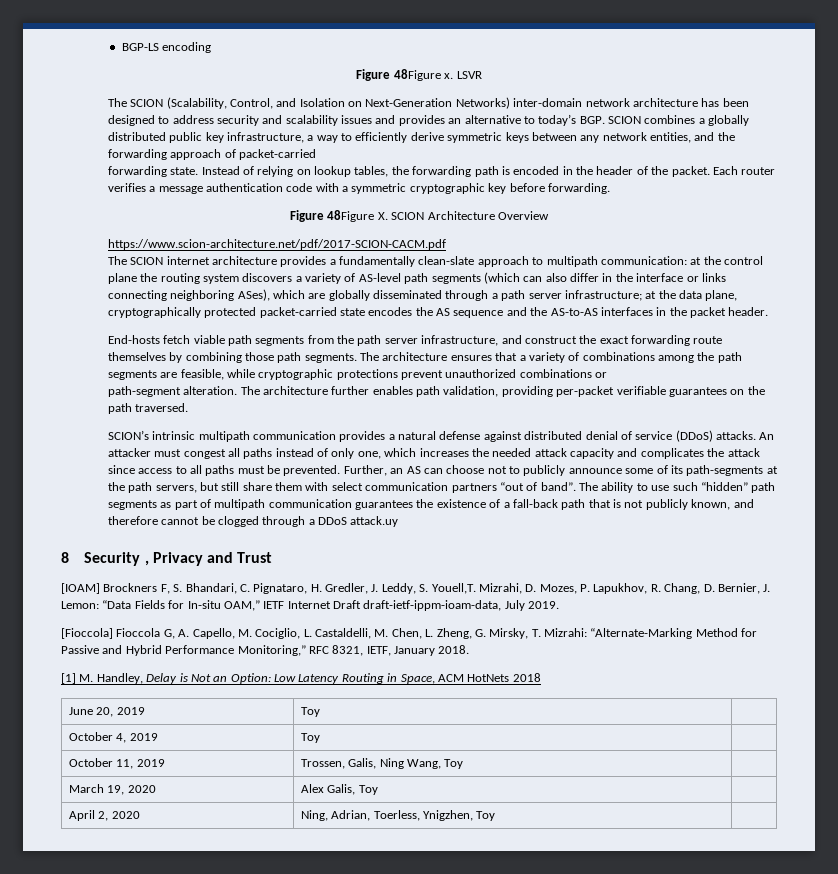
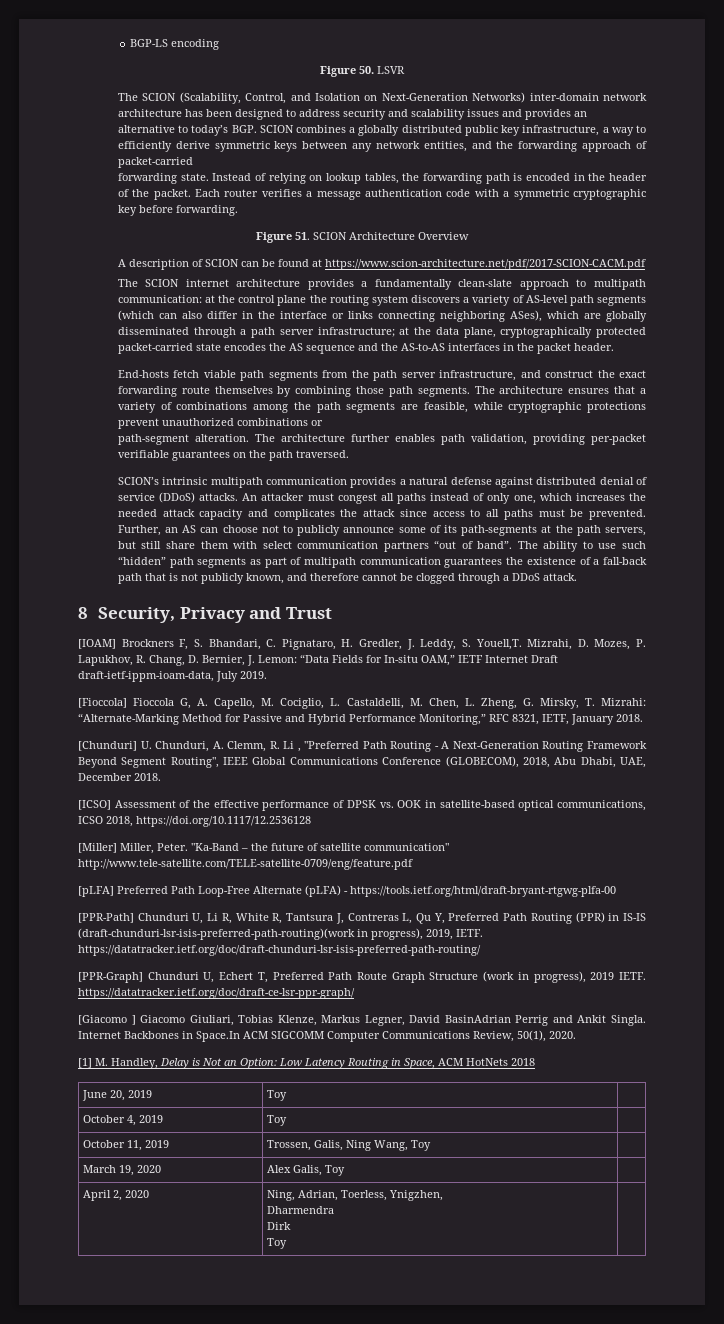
- Figure 48Figure x. LSVR
+ Figure 50. LSVR
- Figure 48Figure X. SCION Architecture Overview
+ Figure 51. SCION Architecture Overview
- https://www.scion-architecture.net/pdf/2017-SCION-CACM.pdf
+ A description of SCION can be found at https://www.scion-architecture.net/pdf/2017-SCION-CACM.pdf
- The ability to use such “hidden” path segments as part of multipath communication guarantees the existence of a fall-back path that is not publicly known, and therefore cannot be clogged through a DDoS attack.uy
+ The ability to use such “hidden” path segments as part of multipath communication guarantees the existence of a fall-back path that is not publicly known, and therefore cannot be clogged through a DDoS attack.
- 8 Security , Privacy and Trust
+ 8 Security, Privacy and Trust
+ [Chunduri] U. Chunduri, A. Clemm, R. Li , "Preferred Path Routing - A Next-Generation Routing Framework Beyond Segment Routing", IEEE Global Communications Conference (GLOBECOM), 2018, Abu Dhabi, UAE, December 2018.
+ [ICSO] Assessment of the effective performance of DPSK vs. OOK in satellite-based optical communications, ICSO 2018, https://doi.org/10.1117/12.2536128
+ [Miller] Miller, Peter. "Ka-Band – the future of satellite communication" http://www.tele-satellite.com/TELE-satellite-0709/eng/feature.pdf
+ [pLFA] Preferred Path Loop-Free Alternate (pLFA) - https://tools.ietf.org/html/draft-bryant-rtgwg-plfa-00
+ [PPR-Path] Chunduri U, Li R, White R, Tantsura J, Contreras L, Qu Y, Preferred Path Routing (PPR) in IS-IS (draft-chunduri-lsr-isis-preferred-path-routing)(work in progress), 2019, IETF. https://datatracker.ietf.org/doc/draft-chunduri-lsr-isis-preferred-path-routing/
+ [PPR-Graph] Chunduri U, Echert T, Preferred Path Route Graph Structure (work in progress), 2019 IETF. https://datatracker.ietf.org/doc/draft-ce-lsr-ppr-graph/
+ [Giacomo ] Giacomo Giuliari, Tobias Klenze, Markus Legner, David BasinAdrian Perrig and Ankit Singla. Internet Backbones in Space.In ACM SIGCOMM Computer Communications Review, 50(1), 2020.
- April 2, 2020 | Ning, Adrian, Toerless, Ynigzhen, Toy |
+ April 2, 2020 | Ning, Adrian, Toerless, Ynigzhen,
+ Dharmendra
+ Dirk
+ Toy |

